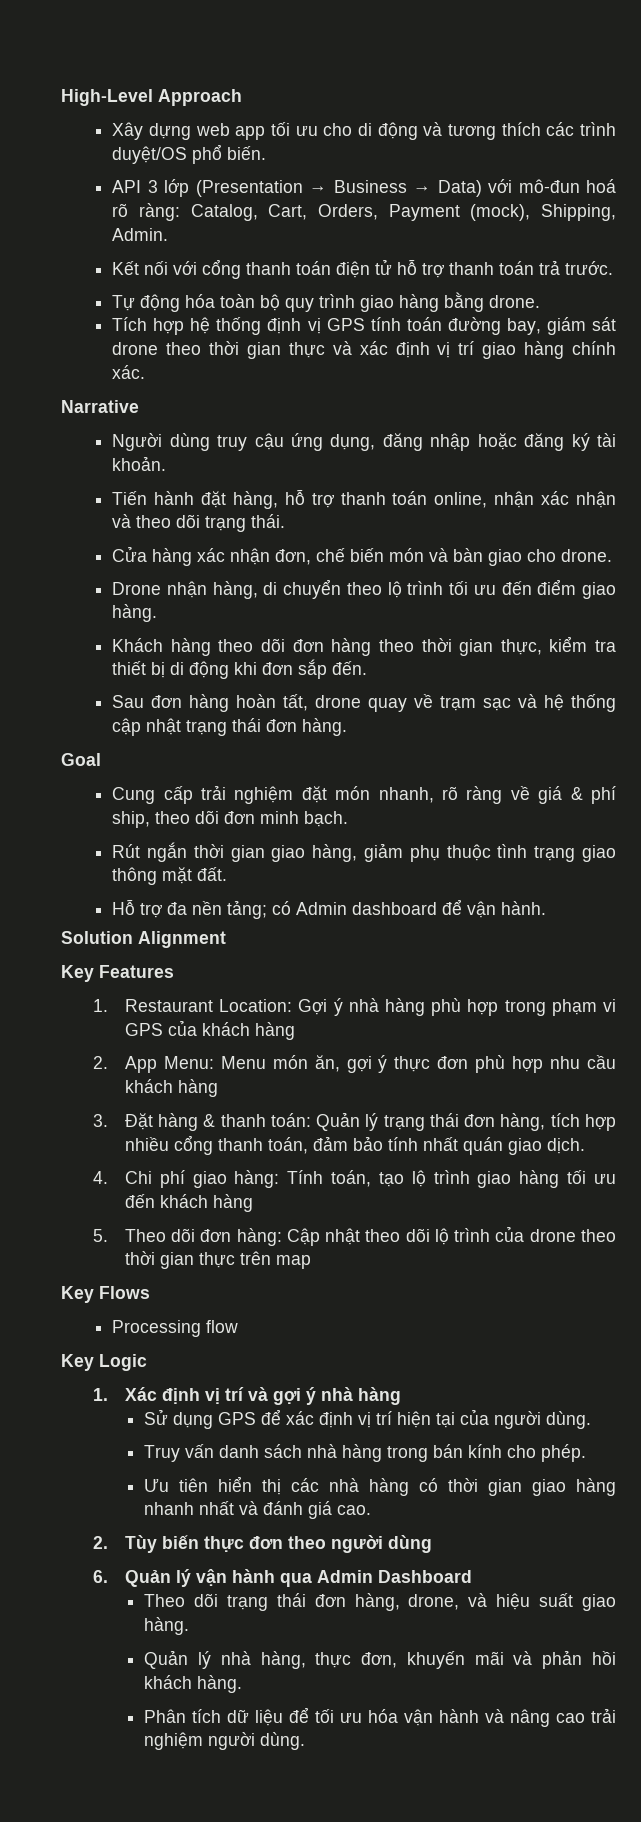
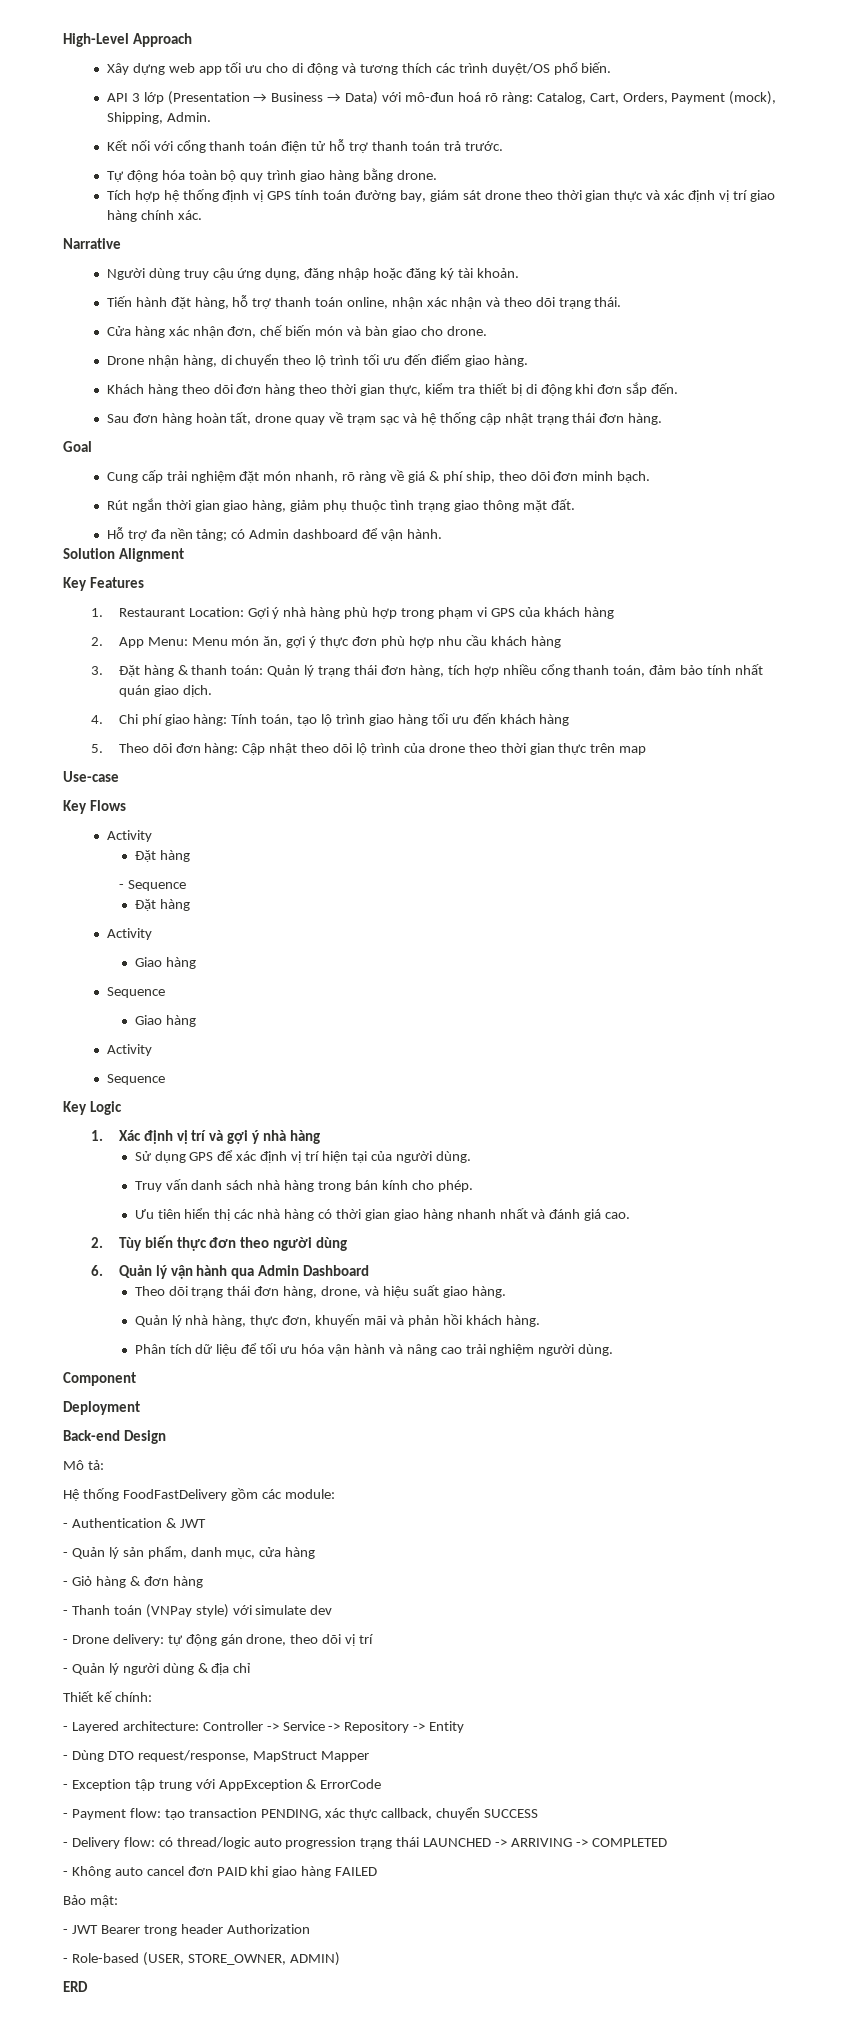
+ Use-case
  Key Flows
- Processing flow
+ Activity
+ Đặt hàng
+ - Sequence
+ Đặt hàng
+ Activity
+ Giao hàng
+ Sequence
+ Giao hàng
+ Activity
+ Sequence
+ Component
+ Deployment
+ Back-end Design
+ Mô tả:
+ Hệ thống FoodFastDelivery gồm các module:
+ - Authentication & JWT
+ - Quản lý sản phẩm, danh mục, cửa hàng
+ - Giỏ hàng & đơn hàng
+ - Thanh toán (VNPay style) với simulate dev
+ - Drone delivery: tự động gán drone, theo dõi vị trí
+ - Quản lý người dùng & địa chỉ
+ Thiết kế chính:
+ - Layered architecture: Controller -> Service -> Repository -> Entity
+ - Dùng DTO request/response, MapStruct Mapper
+ - Exception tập trung với AppException & ErrorCode
+ - Payment flow: tạo transaction PENDING, xác thực callback, chuyển SUCCESS
+ - Delivery flow: có thread/logic auto progression trạng thái LAUNCHED -> ARRIVING -> COMPLETED
+ - Không auto cancel đơn PAID khi giao hàng FAILED
+ Bảo mật:
+ - JWT Bearer trong header Authorization
+ - Role-based (USER, STORE_OWNER, ADMIN)
+ ERD

